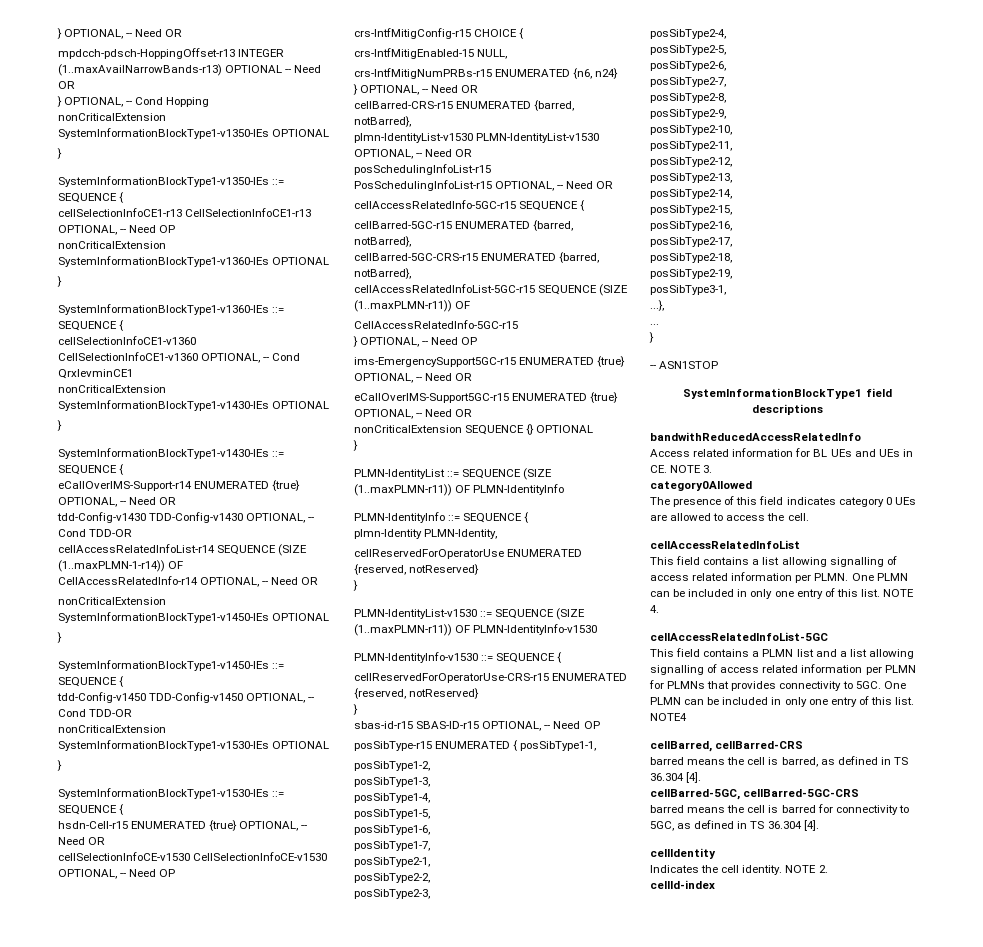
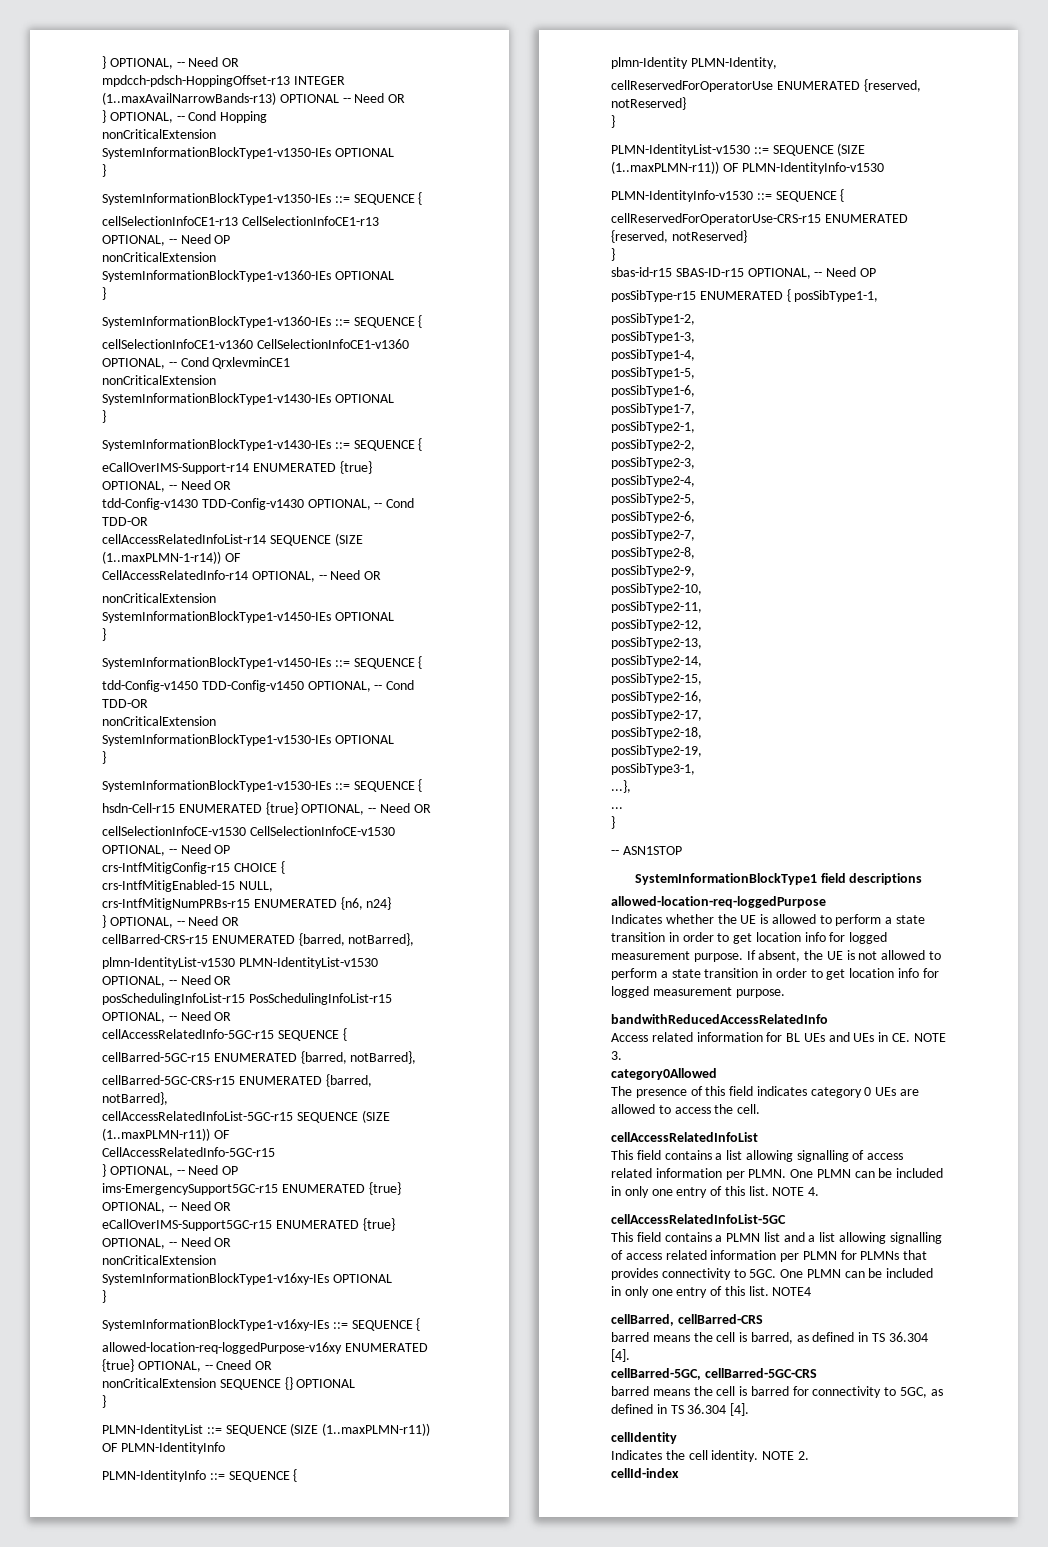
+ nonCriticalExtension SystemInformationBlockType1-v16xy-IEs OPTIONAL
+ }
+ SystemInformationBlockType1-v16xy-IEs ::= SEQUENCE {
+ allowed-location-req-loggedPurpose-v16xy ENUMERATED {true} OPTIONAL, -- Cneed OR
+ allowed-location-req-loggedPurpose
+ Indicates whether the UE is allowed to perform a state transition in order to get location info for logged measurement purpose. If absent, the UE is not allowed to perform a state transition in order to get location info for logged measurement purpose.

